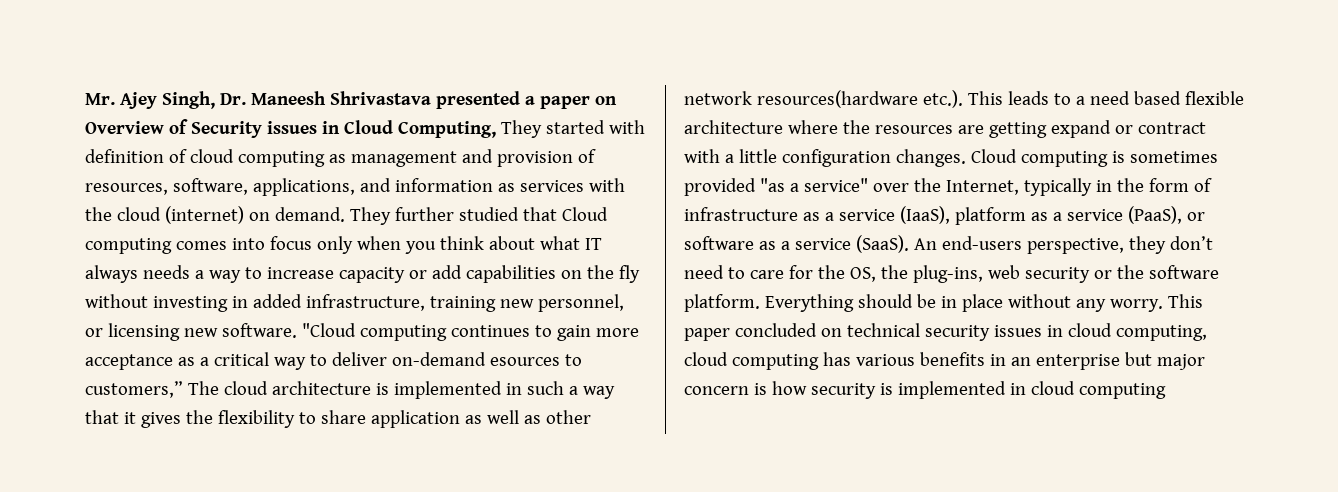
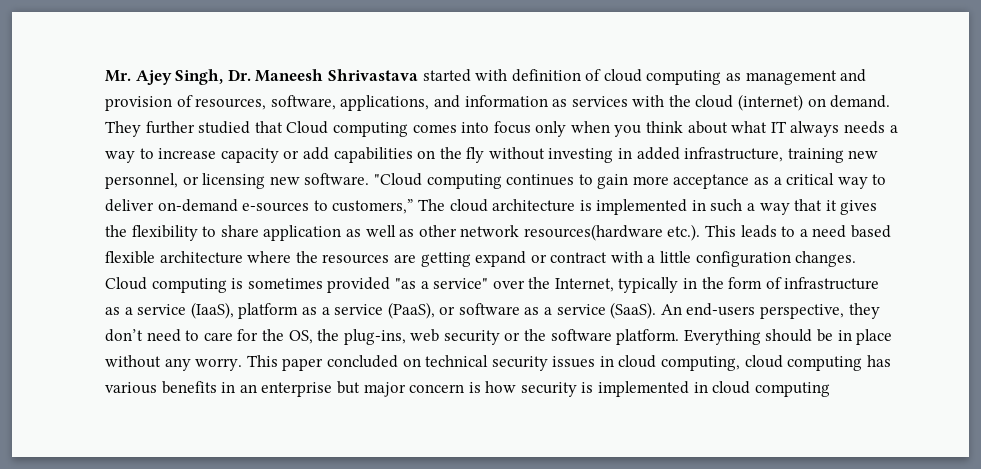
- Mr. Ajey Singh, Dr. Maneesh Shrivastava presented a paper on Overview of Security issues in Cloud Computing, They started with definition of cloud computing as management and provision of resources, software, applications, and information as services with the cloud (internet) on demand.
+ Mr. Ajey Singh, Dr. Maneesh Shrivastava started with definition of cloud computing as management and provision of resources, software, applications, and information as services with the cloud (internet) on demand.
- "Cloud computing continues to gain more acceptance as a critical way to deliver on-demand esources to customers,” The cloud architecture is implemented in such a way that it gives the flexibility to share application as well as other network resources(hardware etc.). This leads to a need based flexible architecture where the resources are getting expand or contract with a little configuration changes.
+ "Cloud computing continues to gain more acceptance as a critical way to deliver on-demand e-sources to customers,” The cloud architecture is implemented in such a way that it gives the flexibility to share application as well as other network resources(hardware etc.). This leads to a need based flexible architecture where the resources are getting expand or contract with a little configuration changes.

